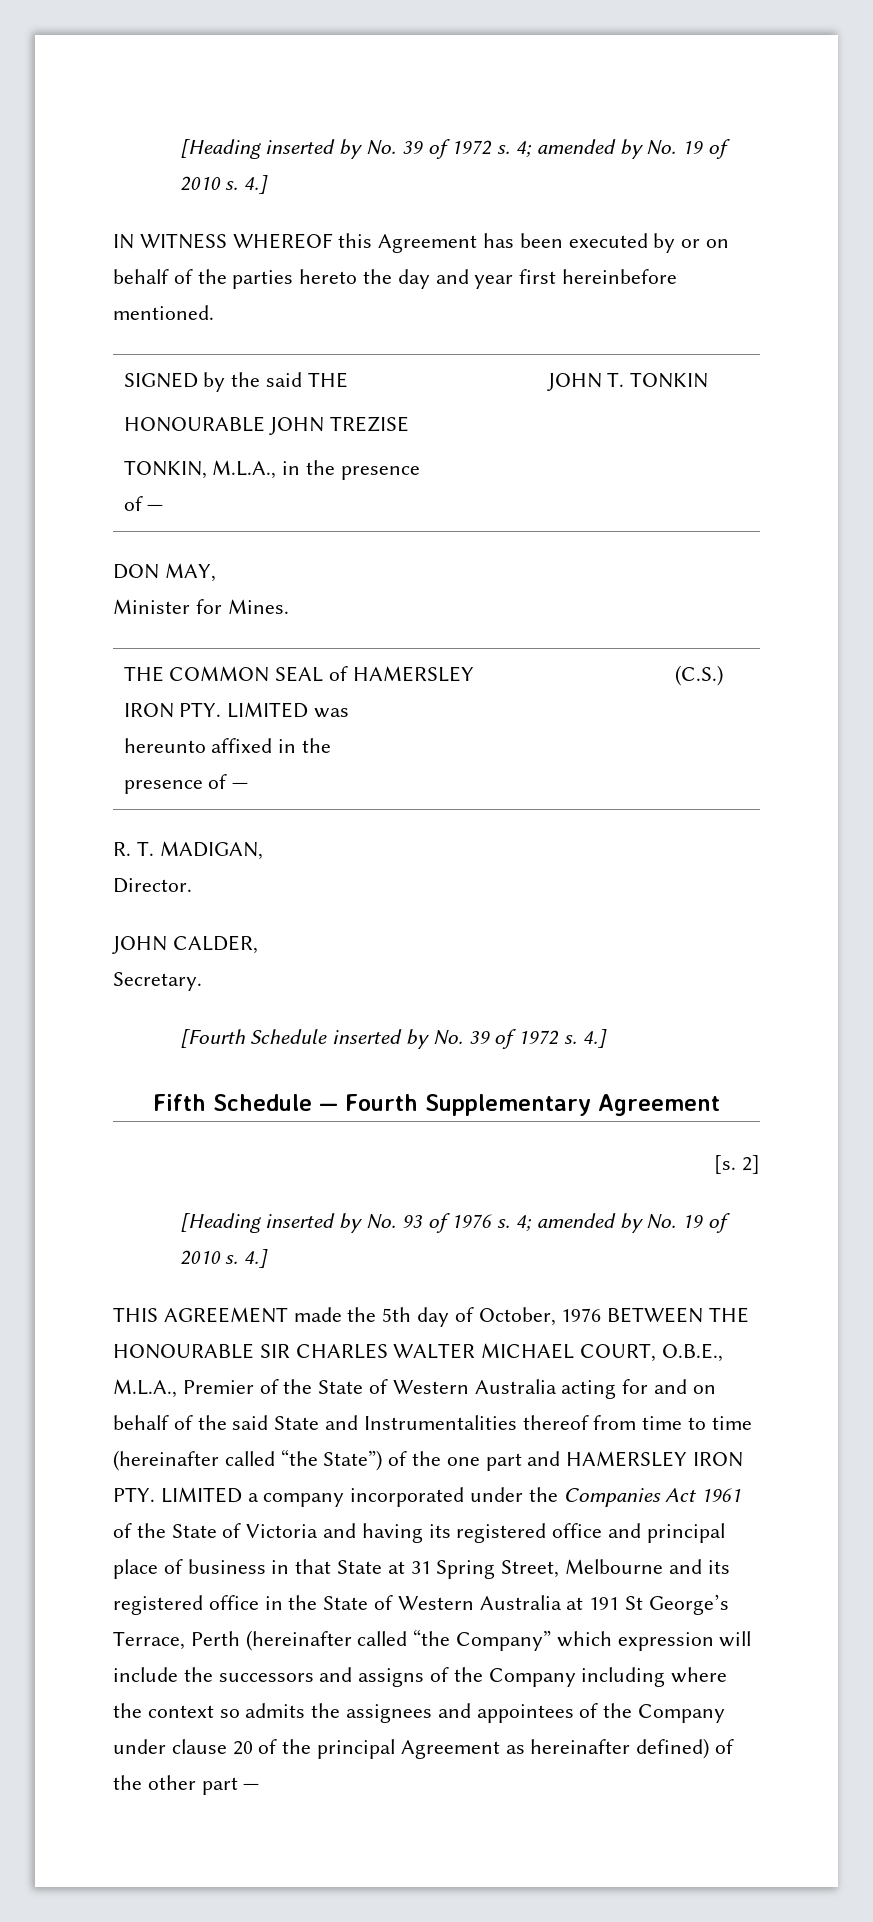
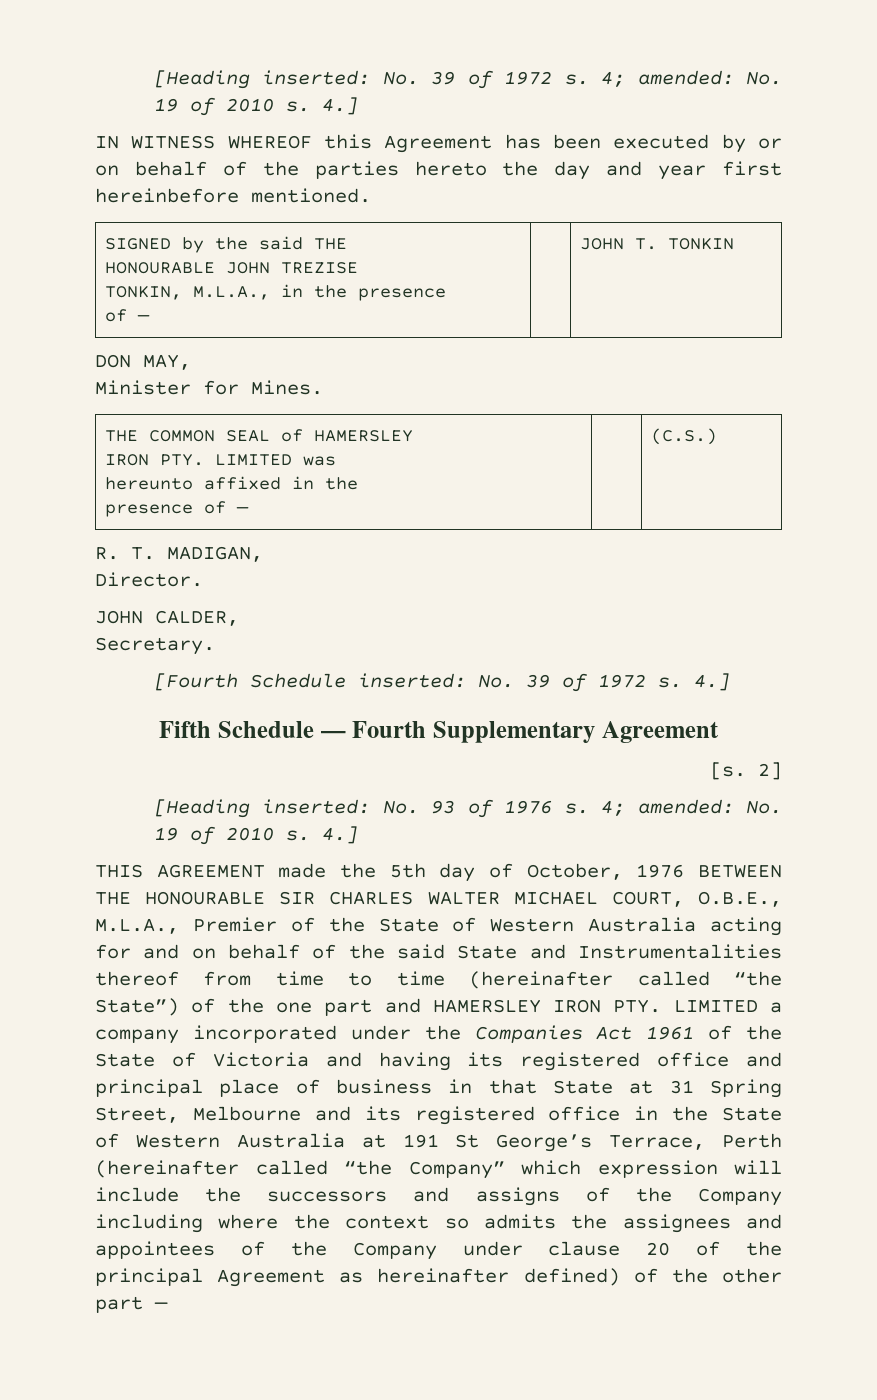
- [Heading inserted by No. 39 of 1972 s. 4; amended by No. 19 of 2010 s.
+ [Heading inserted: No. 39 of 1972 s. 4; amended: No. 19 of 2010 s.
- [Fourth Schedule inserted by No. 39 of 1972 s.
+ [Fourth Schedule inserted: No. 39 of 1972 s.
- [Heading inserted by No. 93 of 1976 s. 4; amended by No. 19 of 2010 s.
+ [Heading inserted: No. 93 of 1976 s. 4; amended: No. 19 of 2010 s.

